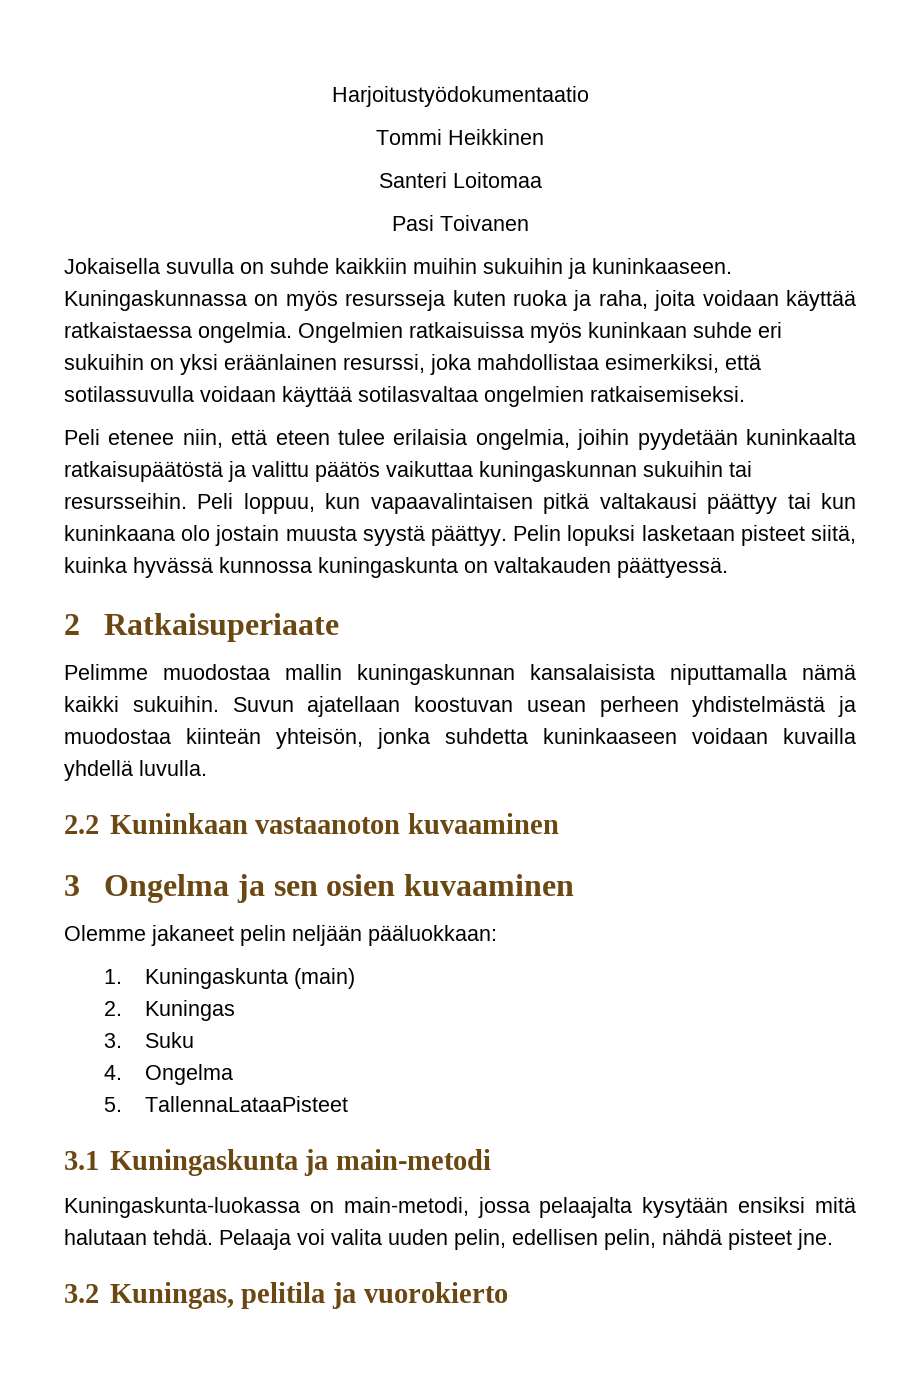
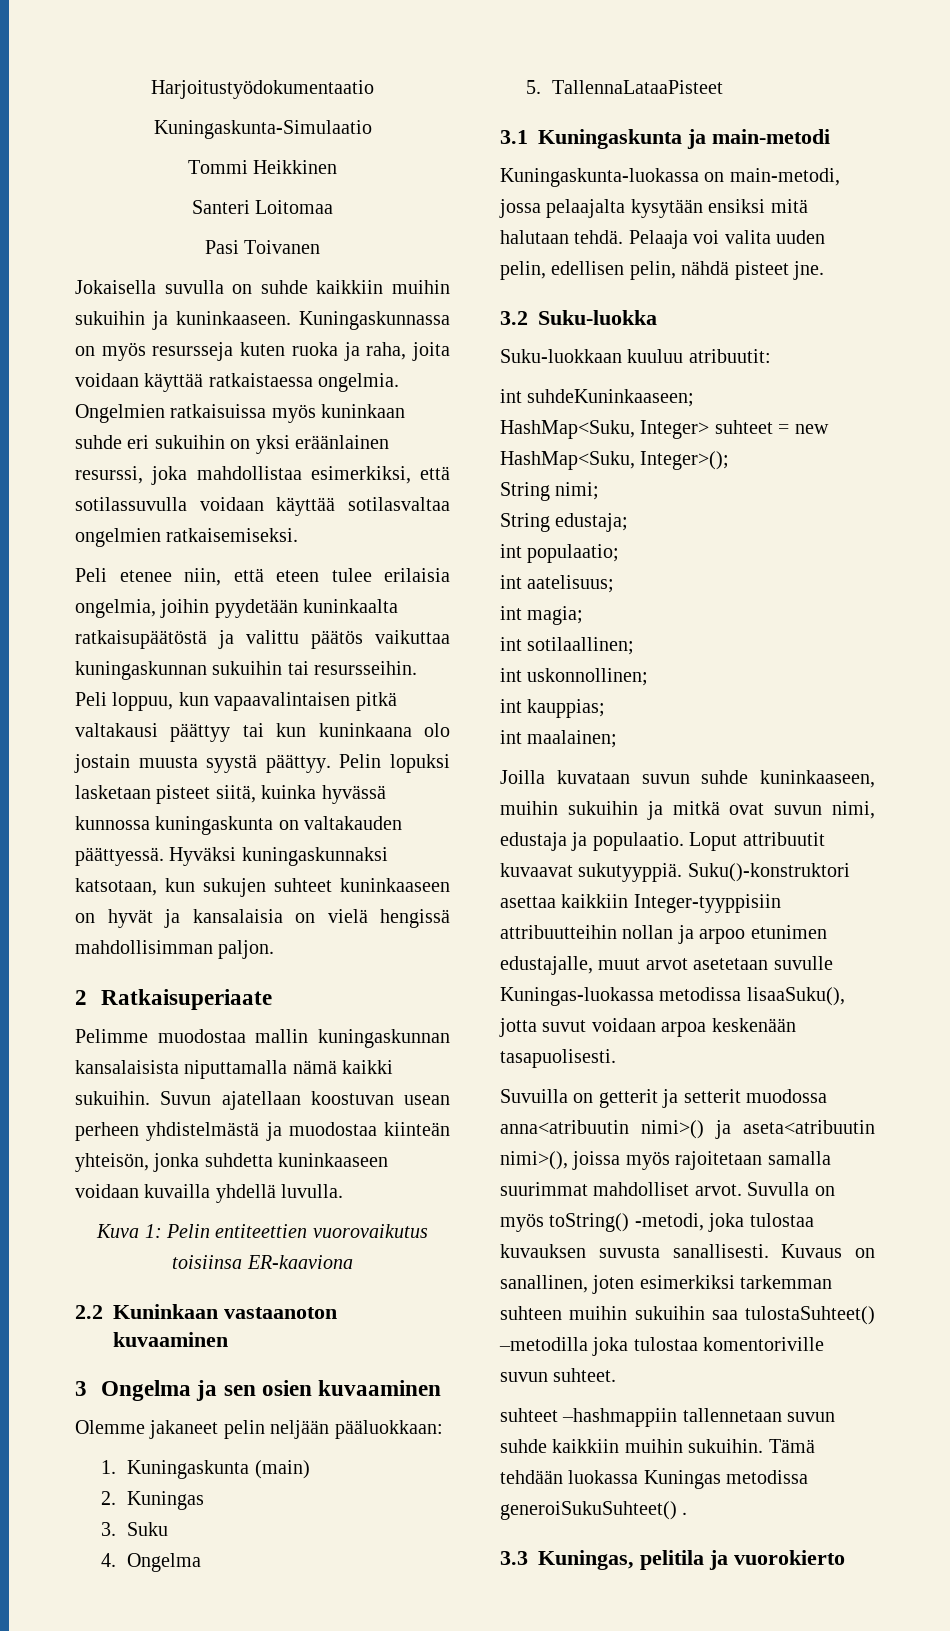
+ Kuningaskunta-Simulaatio
+ Hyväksi kuningaskunnaksi katsotaan, kun sukujen suhteet kuninkaaseen on hyvät ja kansalaisia on vielä hengissä mahdollisimman paljon.
+ Kuva 1: Pelin entiteettien vuorovaikutus toisiinsa ER-kaaviona
- 3.2 Kuningas, pelitila ja vuorokierto
+ 3.2 Suku-luokka
+ Suku-luokkaan kuuluu atribuutit:
+ int suhdeKuninkaaseen;
+ HashMap<Suku, Integer> suhteet = new HashMap<Suku, Integer>();
+ String nimi;
+ String edustaja;
+ int populaatio;
+ int aatelisuus;
+ int magia;
+ int sotilaallinen;
+ int uskonnollinen;
+ int kauppias;
+ int maalainen;
+ Joilla kuvataan suvun suhde kuninkaaseen, muihin sukuihin ja mitkä ovat suvun nimi, edustaja ja populaatio. Loput attribuutit kuvaavat sukutyyppiä. Suku()-konstruktori asettaa kaikkiin Integer-tyyppisiin attribuutteihin nollan ja arpoo etunimen edustajalle, muut arvot asetetaan suvulle Kuningas-luokassa metodissa lisaaSuku(), jotta suvut voidaan arpoa keskenään tasapuolisesti.
+ Suvuilla on getterit ja setterit muodossa anna<atribuutin nimi>() ja aseta<atribuutin nimi>(), joissa myös rajoitetaan samalla suurimmat mahdolliset arvot. Suvulla on myös toString() -metodi, joka tulostaa kuvauksen suvusta sanallisesti. Kuvaus on sanallinen, joten esimerkiksi tarkemman suhteen muihin sukuihin saa tulostaSuhteet() –metodilla joka tulostaa komentoriville suvun suhteet.
+ suhteet –hashmappiin tallennetaan suvun suhde kaikkiin muihin sukuihin. Tämä tehdään luokassa Kuningas metodissa generoiSukuSuhteet() .
+ 3.3 Kuningas, pelitila ja vuorokierto

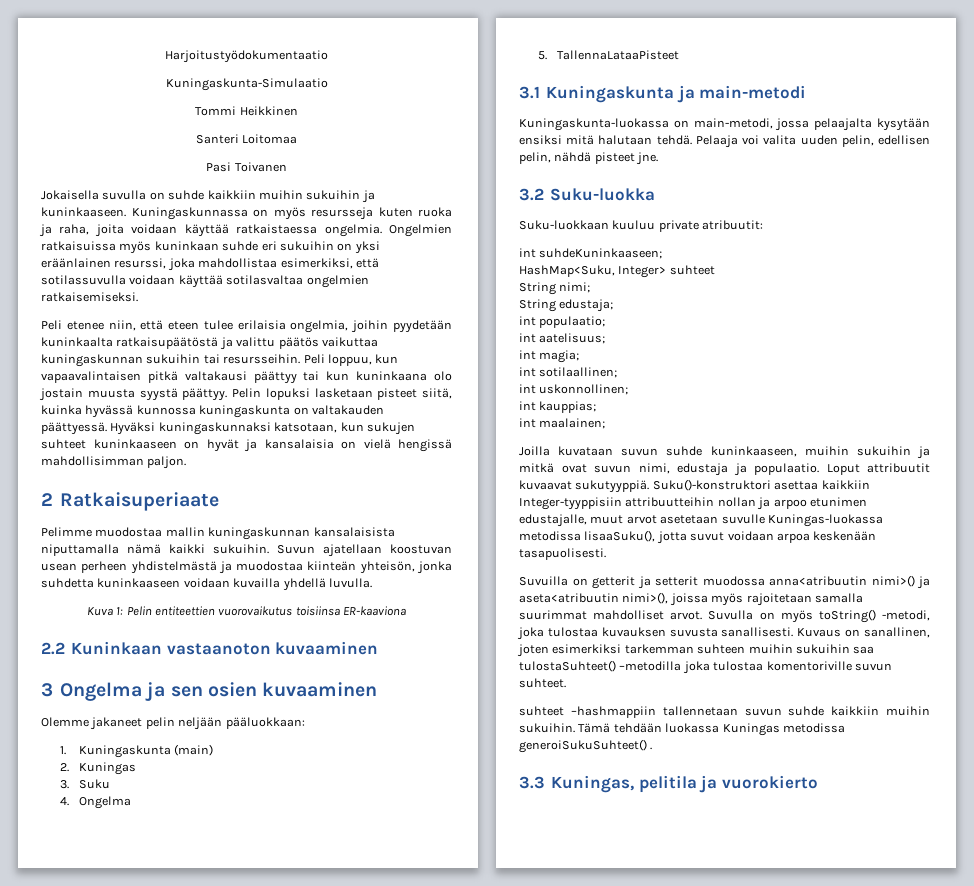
- Suku-luokkaan kuuluu atribuutit:
+ Suku-luokkaan kuuluu private atribuutit:
- HashMap<Suku, Integer> suhteet = new HashMap<Suku, Integer>();
+ HashMap<Suku, Integer> suhteet

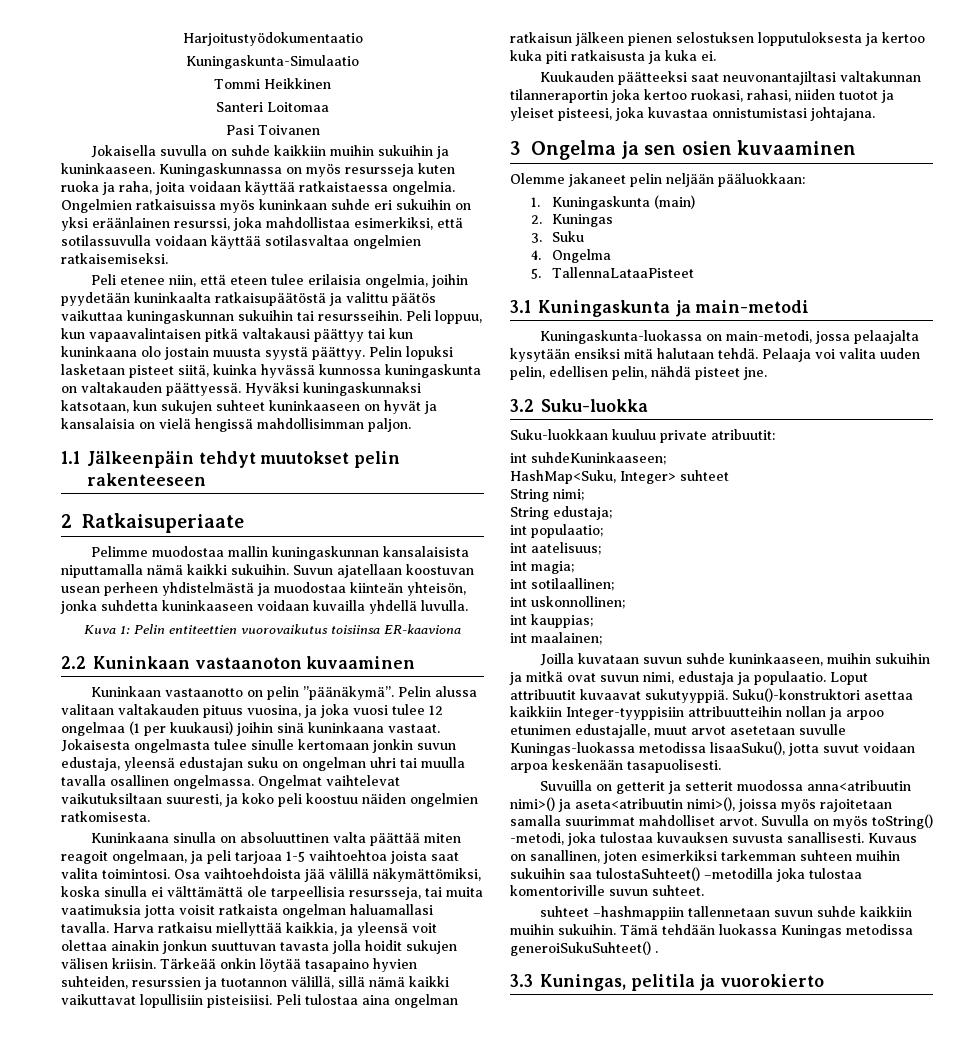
+ 1.1 Jälkeenpäin tehdyt muutokset pelin rakenteeseen
+ Kuninkaan vastaanotto on pelin ”päänäkymä”. Pelin alussa valitaan valtakauden pituus vuosina, ja joka vuosi tulee 12 ongelmaa (1 per kuukausi) joihin sinä kuninkaana vastaat. Jokaisesta ongelmasta tulee sinulle kertomaan jonkin suvun edustaja, yleensä edustajan suku on ongelman uhri tai muulla tavalla osallinen ongelmassa. Ongelmat vaihtelevat vaikutuksiltaan suuresti, ja koko peli koostuu näiden ongelmien ratkomisesta.
+ Kuninkaana sinulla on absoluuttinen valta päättää miten reagoit ongelmaan, ja peli tarjoaa 1-5 vaihtoehtoa joista saat valita toimintosi. Osa vaihtoehdoista jää välillä näkymättömiksi, koska sinulla ei välttämättä ole tarpeellisia resursseja, tai muita vaatimuksia jotta voisit ratkaista ongelman haluamallasi tavalla. Harva ratkaisu miellyttää kaikkia, ja yleensä voit olettaa ainakin jonkun suuttuvan tavasta jolla hoidit sukujen välisen kriisin. Tärkeää onkin löytää tasapaino hyvien suhteiden, resurssien ja tuotannon välillä, sillä nämä kaikki vaikuttavat lopullisiin pisteisiisi. Peli tulostaa aina ongelman ratkaisun jälkeen pienen selostuksen lopputuloksesta ja kertoo kuka piti ratkaisusta ja kuka ei.
+ Kuukauden päätteeksi saat neuvonantajiltasi valtakunnan tilanneraportin joka kertoo ruokasi, rahasi, niiden tuotot ja yleiset pisteesi, joka kuvastaa onnistumistasi johtajana.

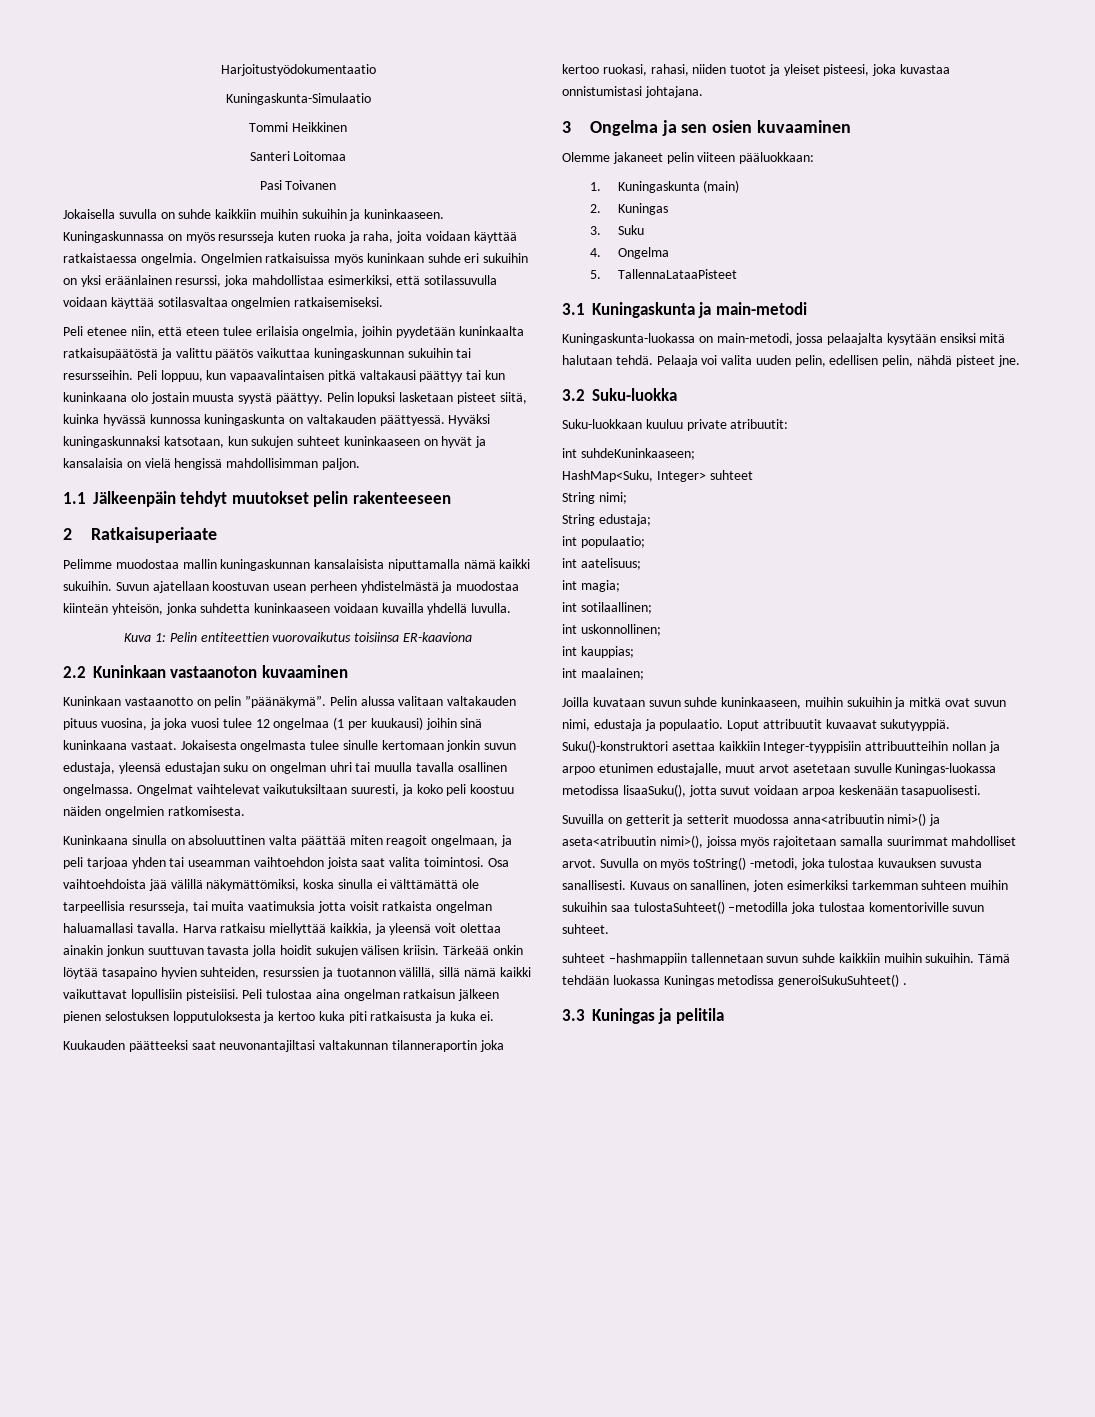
- Kuninkaana sinulla on absoluuttinen valta päättää miten reagoit ongelmaan, ja peli tarjoaa 1-5 vaihtoehtoa joista saat valita toimintosi.
+ Kuninkaana sinulla on absoluuttinen valta päättää miten reagoit ongelmaan, ja peli tarjoaa yhden tai useamman vaihtoehdon joista saat valita toimintosi.
- Olemme jakaneet pelin neljään pääluokkaan:
+ Olemme jakaneet pelin viiteen pääluokkaan:
- 3.3 Kuningas, pelitila ja vuorokierto
+ 3.3 Kuningas ja pelitila

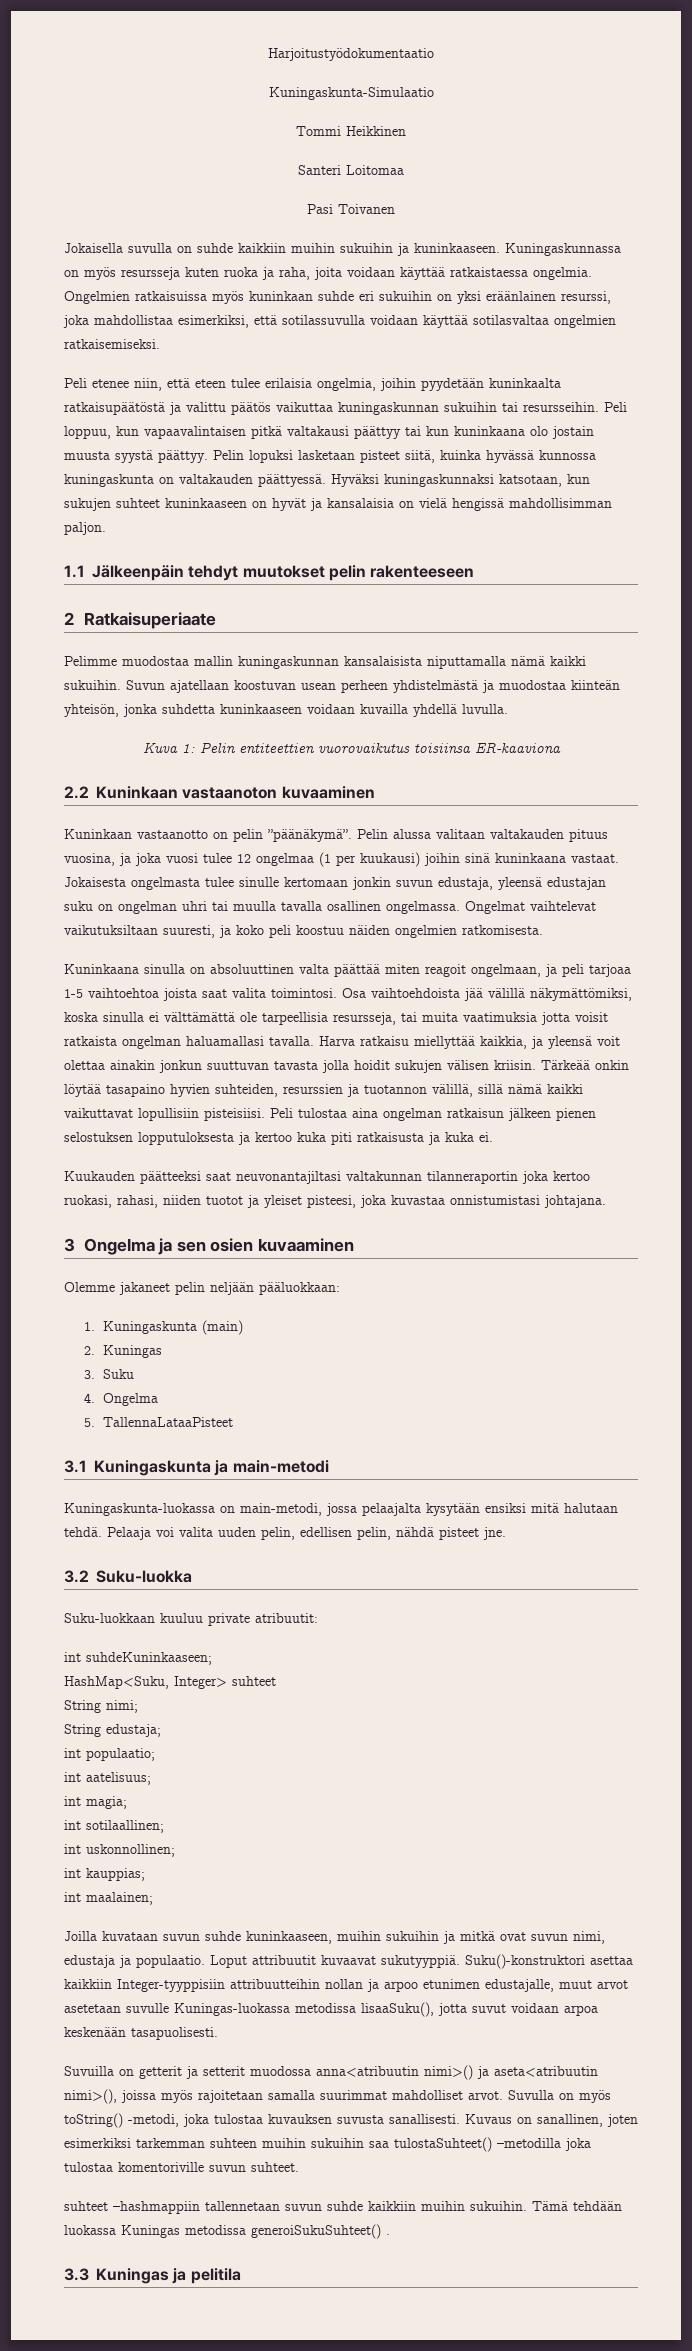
- Kuninkaana sinulla on absoluuttinen valta päättää miten reagoit ongelmaan, ja peli tarjoaa yhden tai useamman vaihtoehdon joista saat valita toimintosi.
+ Kuninkaana sinulla on absoluuttinen valta päättää miten reagoit ongelmaan, ja peli tarjoaa 1-5 vaihtoehtoa joista saat valita toimintosi.
- Olemme jakaneet pelin viiteen pääluokkaan:
+ Olemme jakaneet pelin neljään pääluokkaan:

